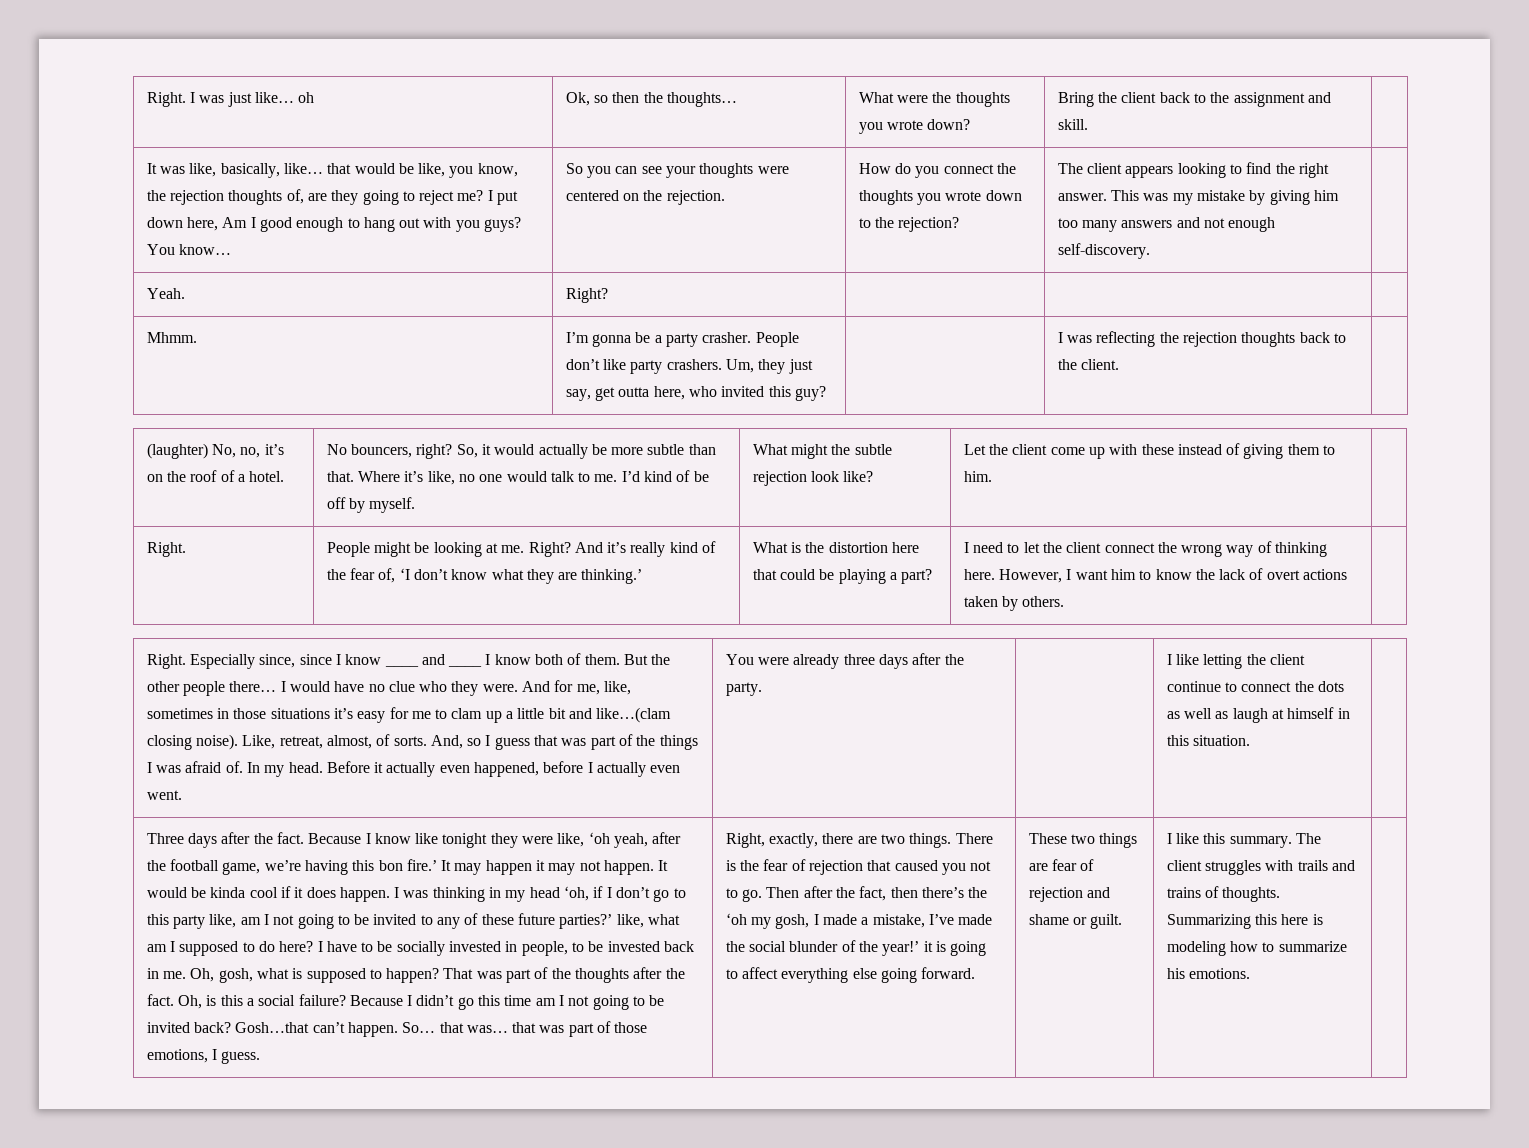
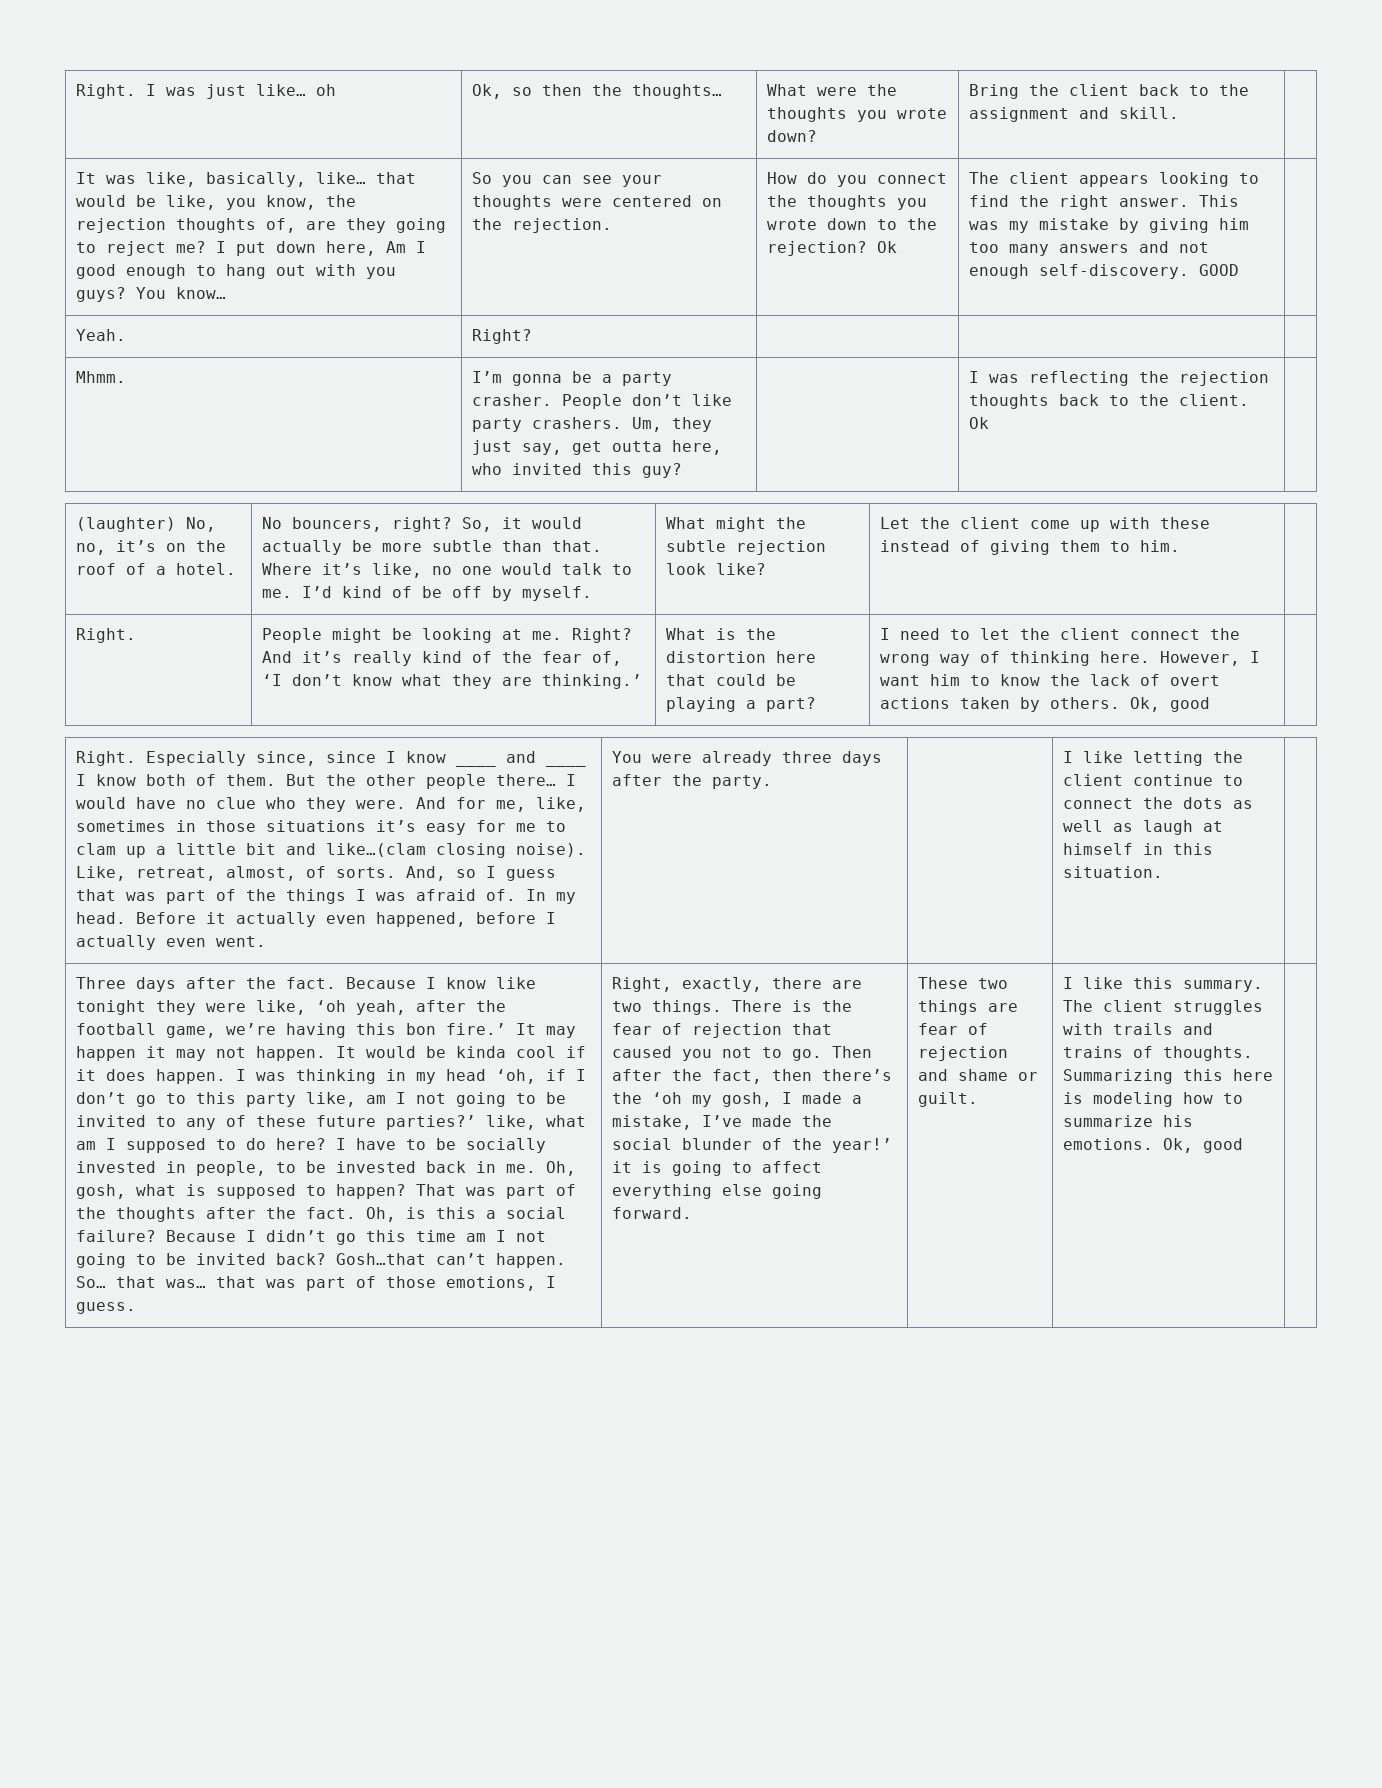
- How do you connect the thoughts you wrote down to the rejection?
+ How do you connect the thoughts you wrote down to the rejection? Ok
+ GOOD
- Mhmm. | I’m gonna be a party crasher. People don’t like party crashers. Um, they just say, get outta here, who invited this guy? | | I was reflecting the rejection thoughts back to the client. |
+ Mhmm. | I’m gonna be a party crasher. People don’t like party crashers. Um, they just say, get outta here, who invited this guy? | | I was reflecting the rejection thoughts back to the client. Ok |
- However, I want him to know the lack of overt actions taken by others.
+ However, I want him to know the lack of overt actions taken by others. Ok, good
- Summarizing this here is modeling how to summarize his emotions.
+ Summarizing this here is modeling how to summarize his emotions. Ok, good

